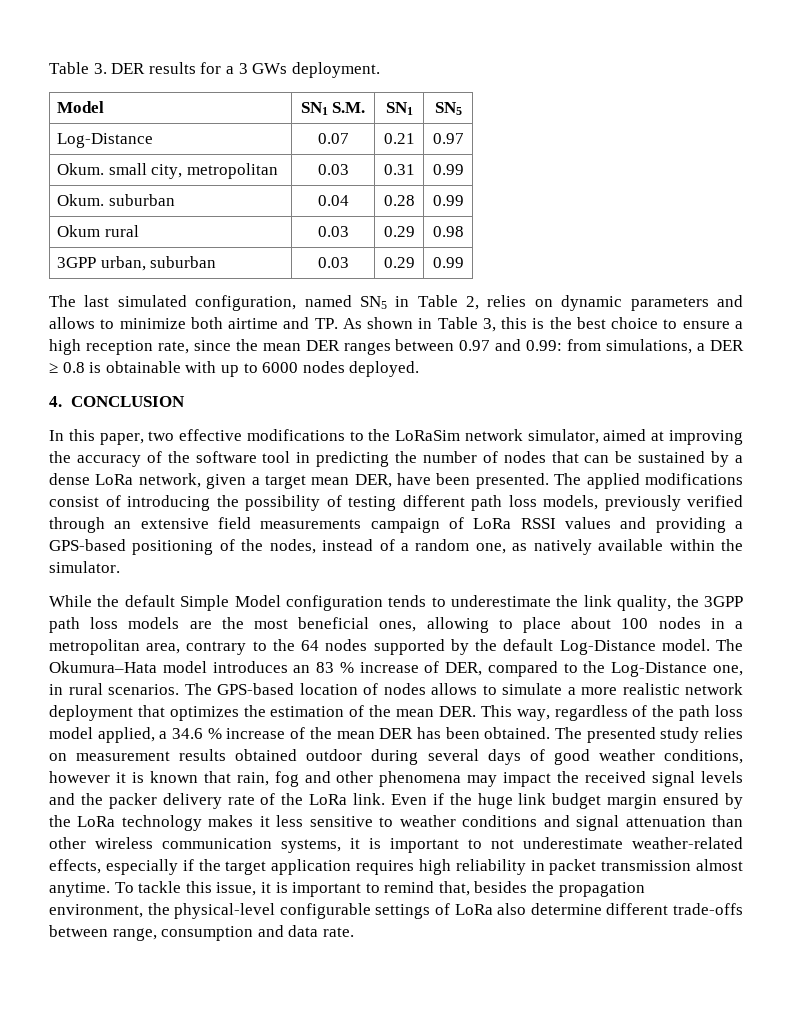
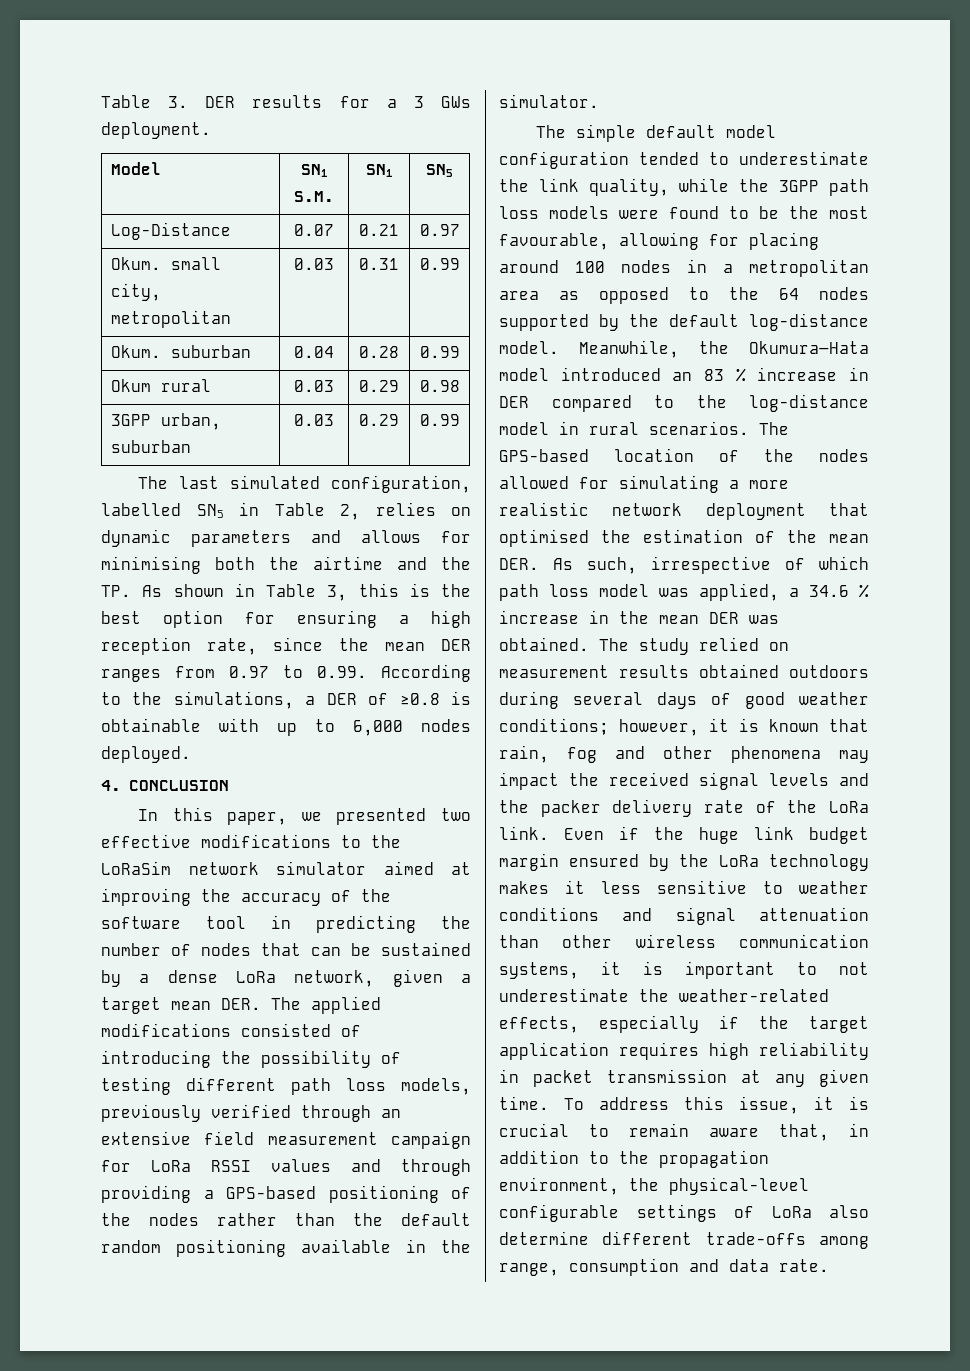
- The last simulated configuration, named SN5 in Table 2, relies on dynamic parameters and allows to minimize both airtime and TP. As shown in Table 3, this is the best choice to ensure a high reception rate, since the mean DER ranges between 0.97 and 0.99: from simulations, a DER ≥ 0.8 is obtainable with up to 6000 nodes deployed.
+ The last simulated configuration, labelled SN5 in Table 2, relies on dynamic parameters and allows for minimising both the airtime and the TP. As shown in Table 3, this is the best option for ensuring a high reception rate, since the mean DER ranges from 0.97 to 0.99. According to the simulations, a DER of ≥0.8 is obtainable with up to 6,000 nodes deployed.
- In this paper, two effective modifications to the LoRaSim network simulator, aimed at improving the accuracy of the software tool in predicting the number of nodes that can be sustained by a dense LoRa network, given a target mean DER, have been presented. The applied modifications consist of introducing the possibility of testing different path loss models, previously verified through an extensive field measurements campaign of LoRa RSSI values and providing a GPS-based positioning of the nodes, instead of a random one, as natively available within the simulator.
- While the default Simple Model configuration tends to underestimate the link quality, the 3GPP path loss models are the most beneficial ones, allowing to place about 100 nodes in a metropolitan area, contrary to the 64 nodes supported by the default Log-Distance model. The Okumura–Hata model introduces an 83 % increase of DER, compared to the Log-Distance one, in rural scenarios.
+ In this paper, we presented two effective modifications to the LoRaSim network simulator aimed at improving the accuracy of the software tool in predicting the number of nodes that can be sustained by a dense LoRa network, given a target mean DER. The applied modifications consisted of introducing the possibility of testing different path loss models, previously verified through an extensive field measurement campaign for LoRa RSSI values and through providing a GPS-based positioning of the nodes rather than the default random positioning available in the simulator.
+ The simple default model configuration tended to underestimate the link quality, while the 3GPP path loss models were found to be the most favourable, allowing for placing around 100 nodes in a metropolitan area as opposed to the 64 nodes supported by the default log-distance model. Meanwhile, the Okumura–Hata model introduced an 83 % increase in DER compared to the log-distance model in rural scenarios.
- The GPS-based location of nodes allows to simulate a more realistic network deployment that optimizes the estimation of the mean DER. This way, regardless of the path loss model applied, a 34.6 % increase of the mean DER has been obtained. The presented study relies on measurement results obtained outdoor during several days of good weather conditions, however it is known that rain, fog and other phenomena may impact the received signal levels and the packer delivery rate of the LoRa link.
+ The GPS-based location of the nodes allowed for simulating a more realistic network deployment that optimised the estimation of the mean DER. As such, irrespective of which path loss model was applied, a 34.6 % increase in the mean DER was obtained. The study relied on measurement results obtained outdoors during several days of good weather conditions; however, it is known that rain, fog and other phenomena may impact the received signal levels and the packer delivery rate of the LoRa link.
- Even if the huge link budget margin ensured by the LoRa technology makes it less sensitive to weather conditions and signal attenuation than other wireless communication systems, it is important to not underestimate weather-related effects, especially if the target application requires high reliability in packet transmission almost anytime. To tackle this issue, it is important to remind that, besides the propagation environment, the physical-level configurable settings of LoRa also determine different trade-offs between range, consumption and data rate.
+ Even if the huge link budget margin ensured by the LoRa technology makes it less sensitive to weather conditions and signal attenuation than other wireless communication systems, it is important to not underestimate the weather-related effects, especially if the target application requires high reliability in packet transmission at any given time. To address this issue, it is crucial to remain aware that, in addition to the propagation environment, the physical-level configurable settings of LoRa also determine different trade-offs among range, consumption and data rate.

